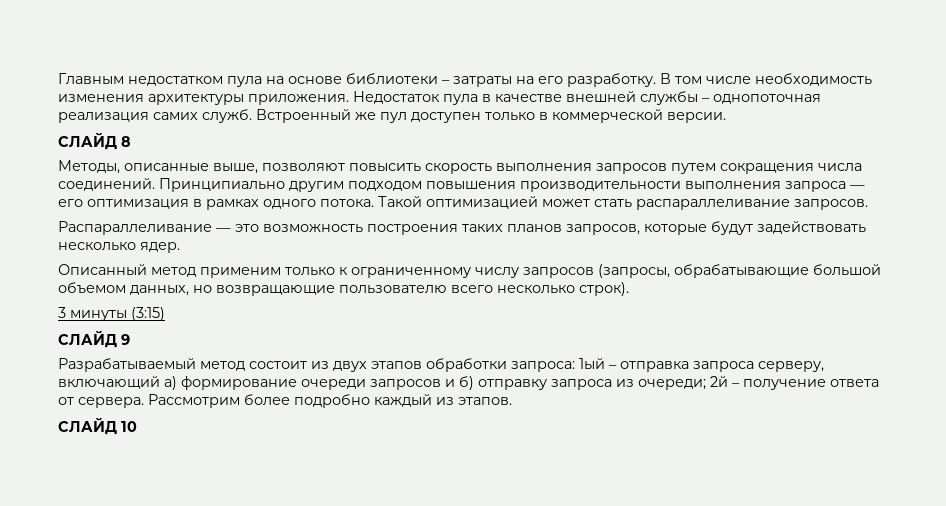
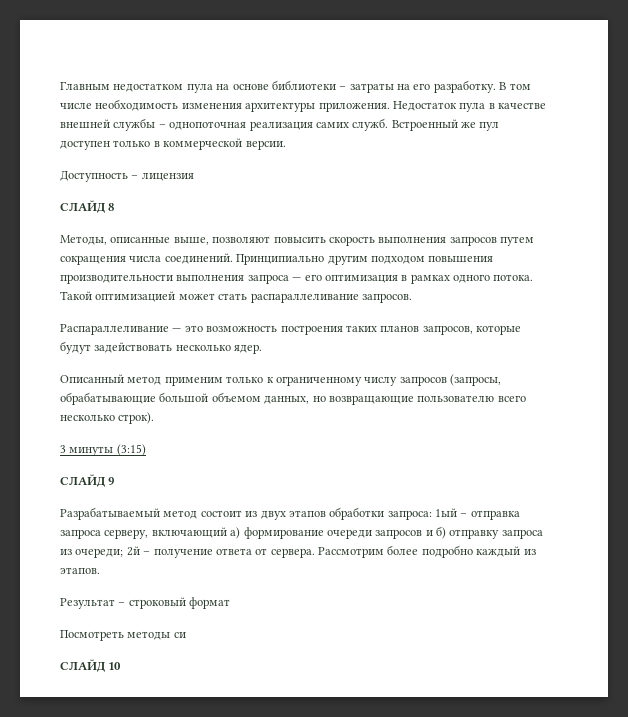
+ Доступность – лицензия
+ Результат – строковый формат
+ Посмотреть методы си

